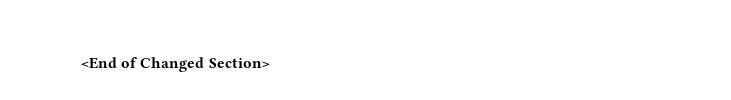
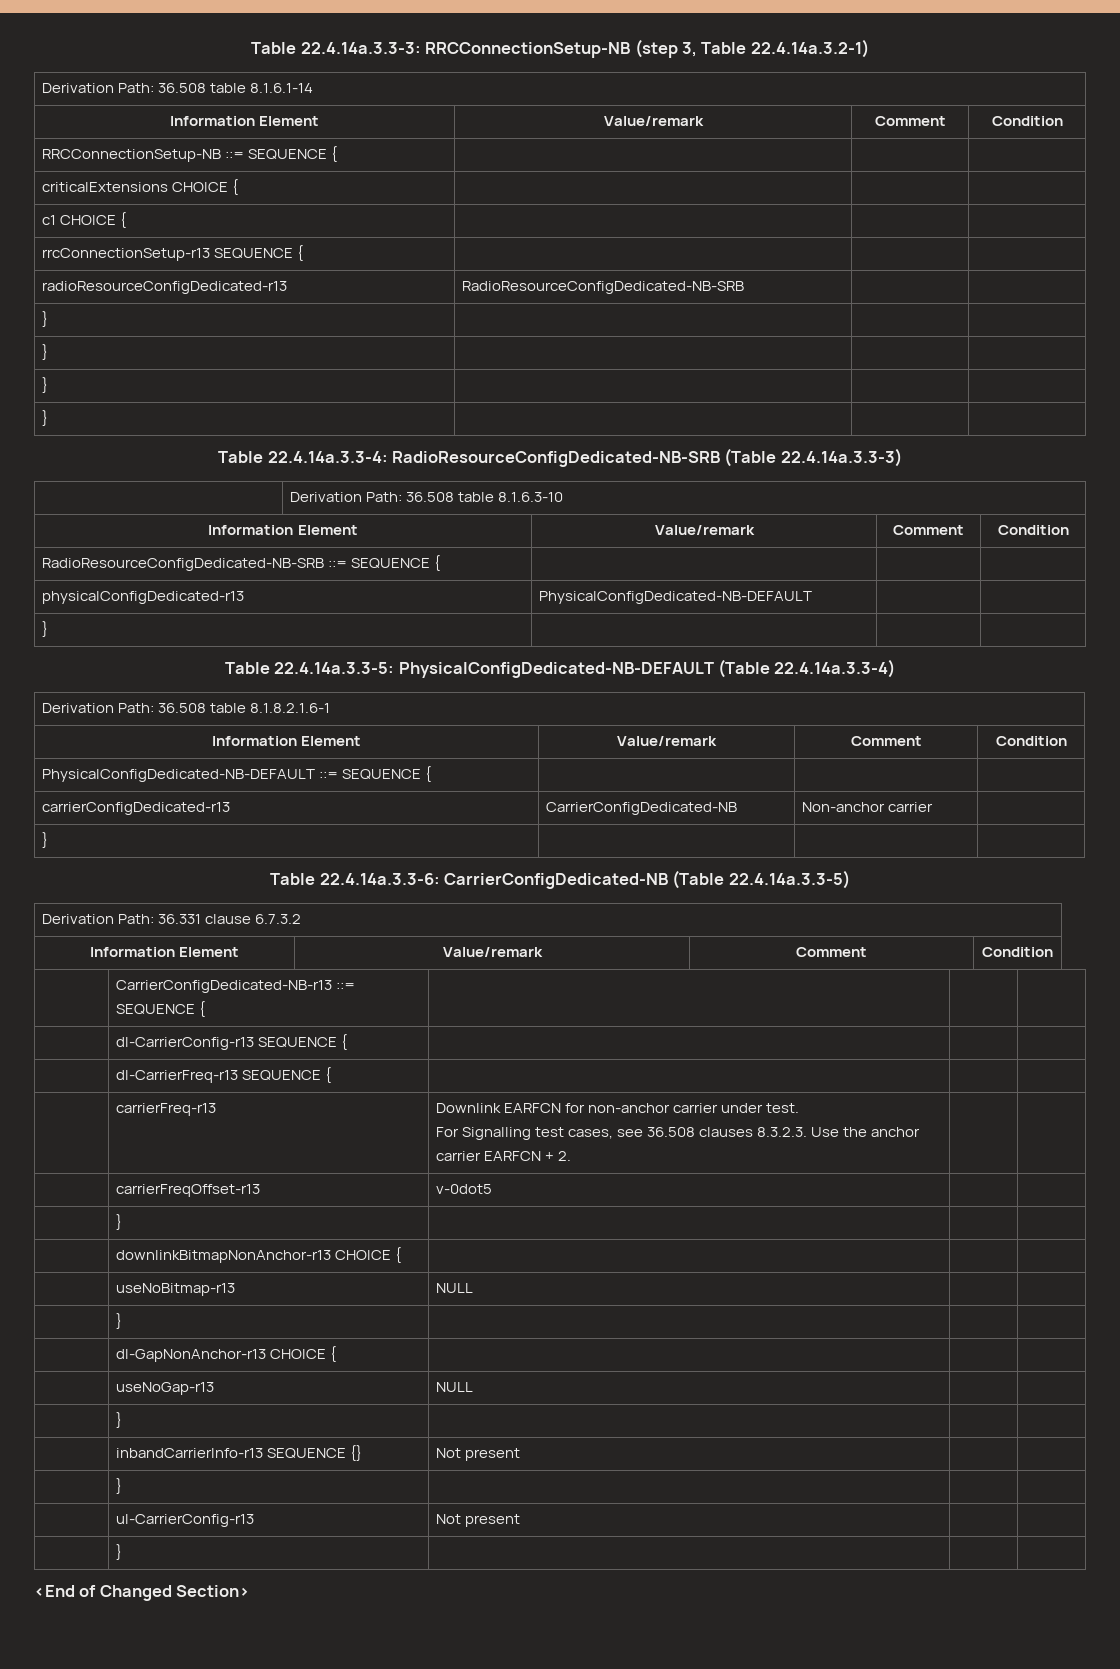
+ Table 22.4.14a.3.3-3: RRCConnectionSetup-NB (step 3, Table 22.4.14a.3.2-1)
+ Derivation Path: 36.508 table 8.1.6.1-14
+ Information Element | Value/remark | Comment | Condition
+ RRCConnectionSetup-NB ::= SEQUENCE { | | |
+ criticalExtensions CHOICE { | | |
+ c1 CHOICE { | | |
+ rrcConnectionSetup-r13 SEQUENCE { | | |
+ radioResourceConfigDedicated-r13 | RadioResourceConfigDedicated-NB-SRB | |
+ } | | |
+ } | | |
+ } | | |
+ } | | |
+ Table 22.4.14a.3.3-4: RadioResourceConfigDedicated-NB-SRB (Table 22.4.14a.3.3-3)
+ | Derivation Path: 36.508 table 8.1.6.3-10
+ Information Element | Value/remark | Comment | Condition
+ RadioResourceConfigDedicated-NB-SRB ::= SEQUENCE { | | |
+ physicalConfigDedicated-r13 | PhysicalConfigDedicated-NB-DEFAULT | |
+ } | | |
+ Table 22.4.14a.3.3-5: PhysicalConfigDedicated-NB-DEFAULT (Table 22.4.14a.3.3-4)
+ Derivation Path: 36.508 table 8.1.8.2.1.6-1
+ Information Element | Value/remark | Comment | Condition
+ PhysicalConfigDedicated-NB-DEFAULT ::= SEQUENCE { | | |
+ carrierConfigDedicated-r13 | CarrierConfigDedicated-NB | Non-anchor carrier |
+ } | | |
+ Table 22.4.14a.3.3-6: CarrierConfigDedicated-NB (Table 22.4.14a.3.3-5)
+ Derivation Path: 36.331 clause 6.7.3.2
+ Information Element | Value/remark | Comment | Condition
+ | CarrierConfigDedicated-NB-r13 ::= SEQUENCE { | | |
+ | dl-CarrierConfig-r13 SEQUENCE { | | |
+ | dl-CarrierFreq-r13 SEQUENCE { | | |
+ | carrierFreq-r13 | Downlink EARFCN for non-anchor carrier under test.
+ For Signalling test cases, see 36.508 clauses 8.3.2.3. Use the anchor carrier EARFCN + 2. | |
+ | carrierFreqOffset-r13 | v-0dot5 | |
+ | } | | |
+ | downlinkBitmapNonAnchor-r13 CHOICE { | | |
+ | useNoBitmap-r13 | NULL | |
+ | } | | |
+ | dl-GapNonAnchor-r13 CHOICE { | | |
+ | useNoGap-r13 | NULL | |
+ | } | | |
+ | inbandCarrierInfo-r13 SEQUENCE {} | Not present | |
+ | } | | |
+ | ul-CarrierConfig-r13 | Not present | |
+ | } | | |

